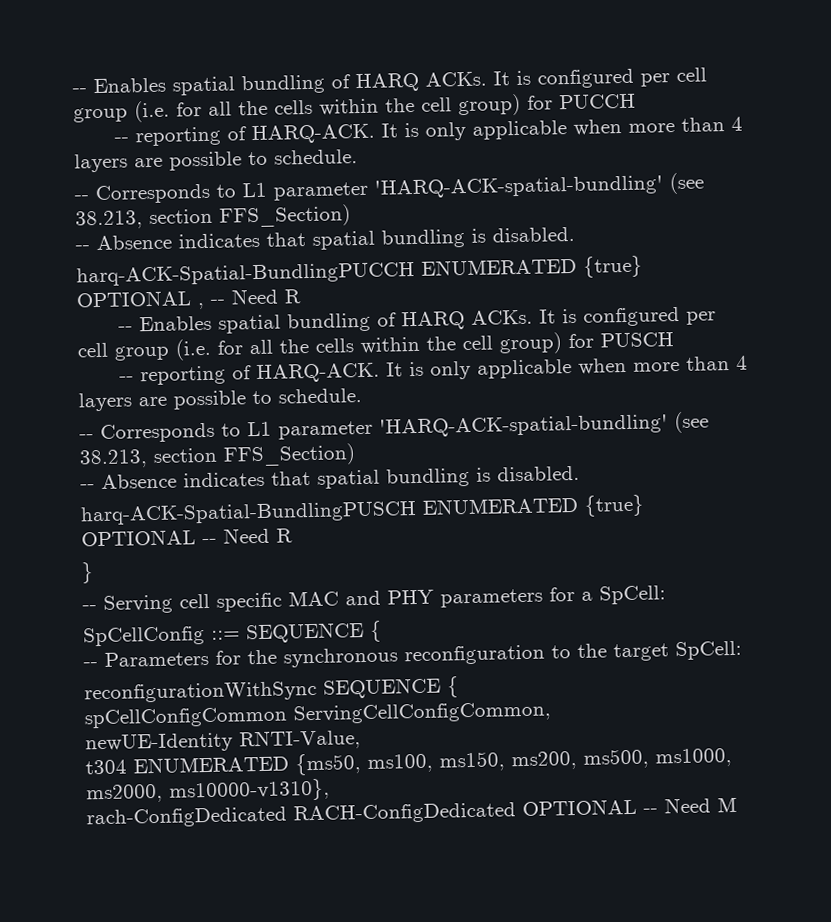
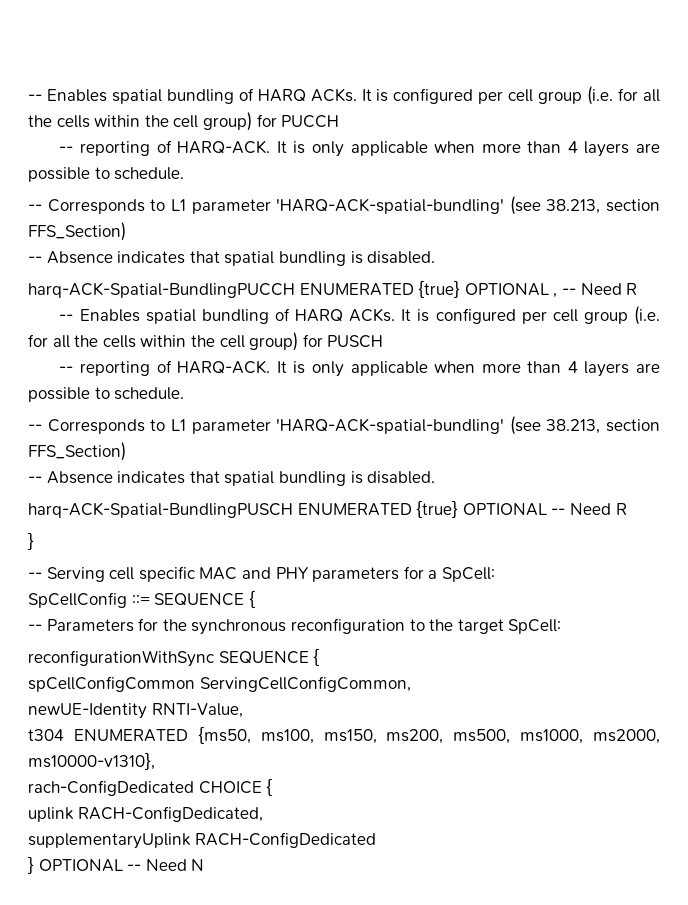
- rach-ConfigDedicated RACH-ConfigDedicated OPTIONAL -- Need M
+ rach-ConfigDedicated CHOICE {
+ uplink RACH-ConfigDedicated,
+ supplementaryUplink RACH-ConfigDedicated
+ } OPTIONAL -- Need N

